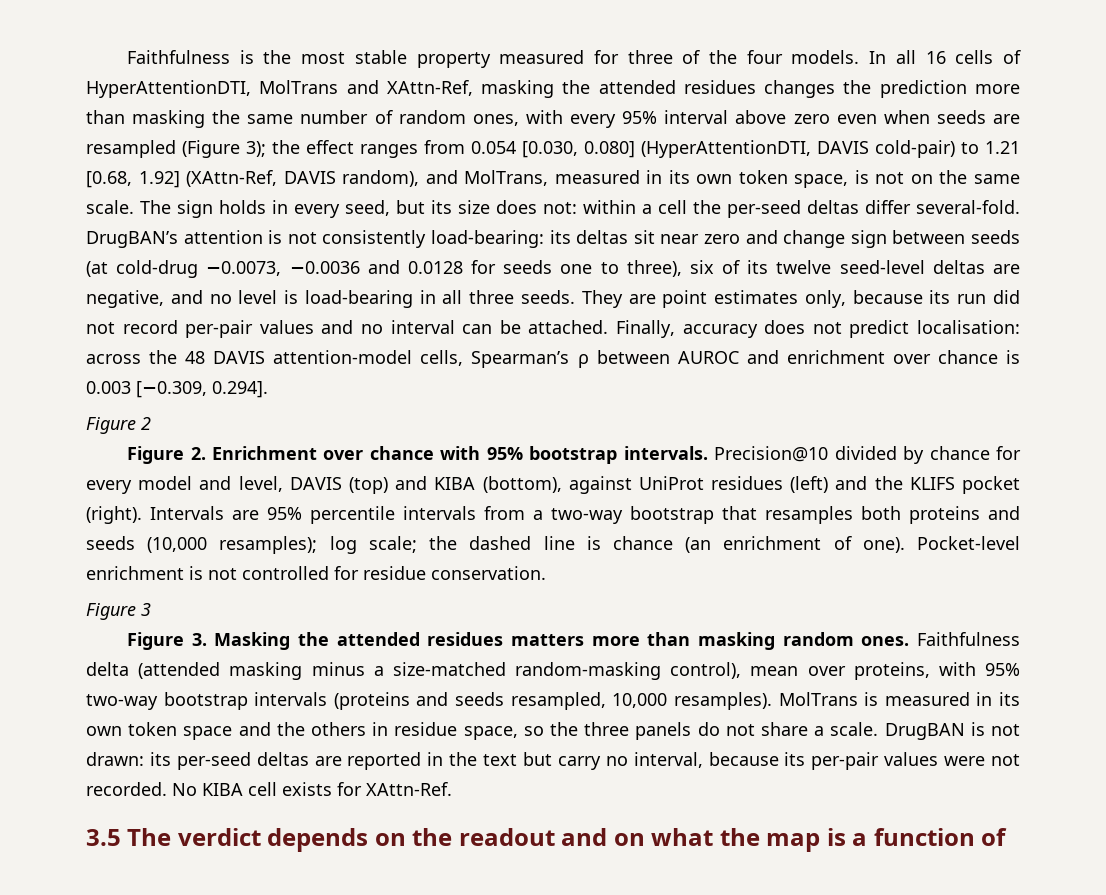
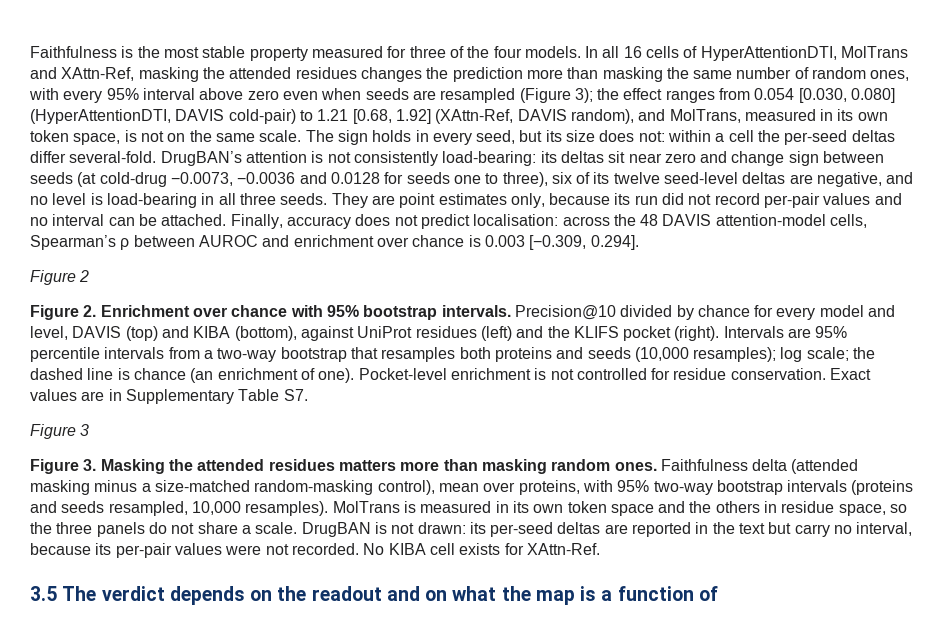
+ Exact values are in Supplementary Table S7.

